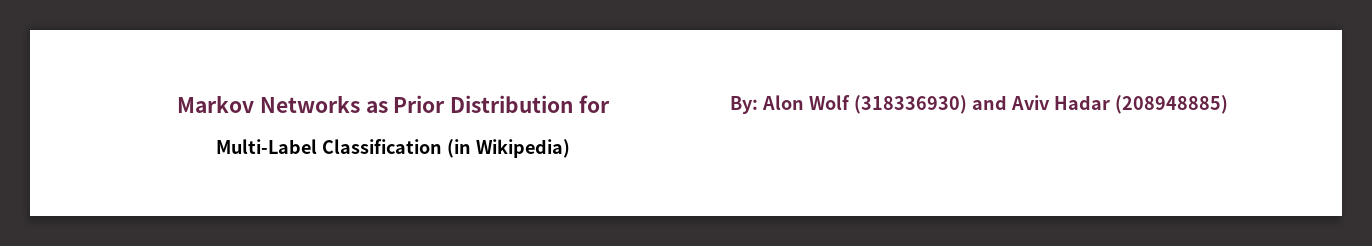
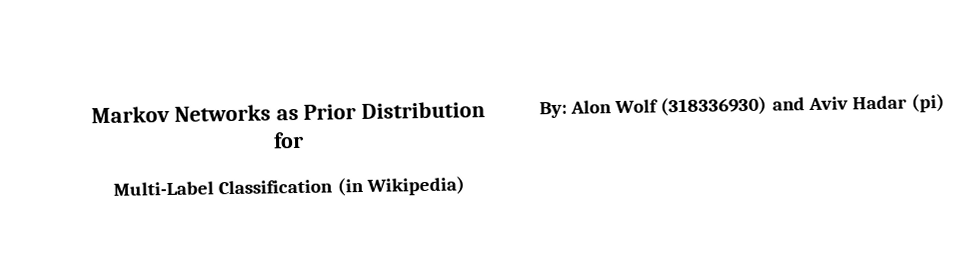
- By: Alon Wolf (318336930) and Aviv Hadar (208948885)
+ By: Alon Wolf (318336930) and Aviv Hadar (pi)

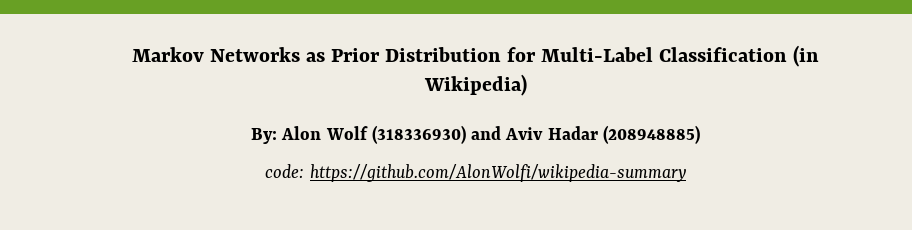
- Markov Networks as Prior Distribution for
- Multi-Label Classification (in Wikipedia)
+ Markov Networks as Prior Distribution for Multi-Label Classification (in Wikipedia)
- By: Alon Wolf (318336930) and Aviv Hadar (pi)
+ By: Alon Wolf (318336930) and Aviv Hadar (208948885)
+ code: https://github.com/AlonWolfi/wikipedia-summary

